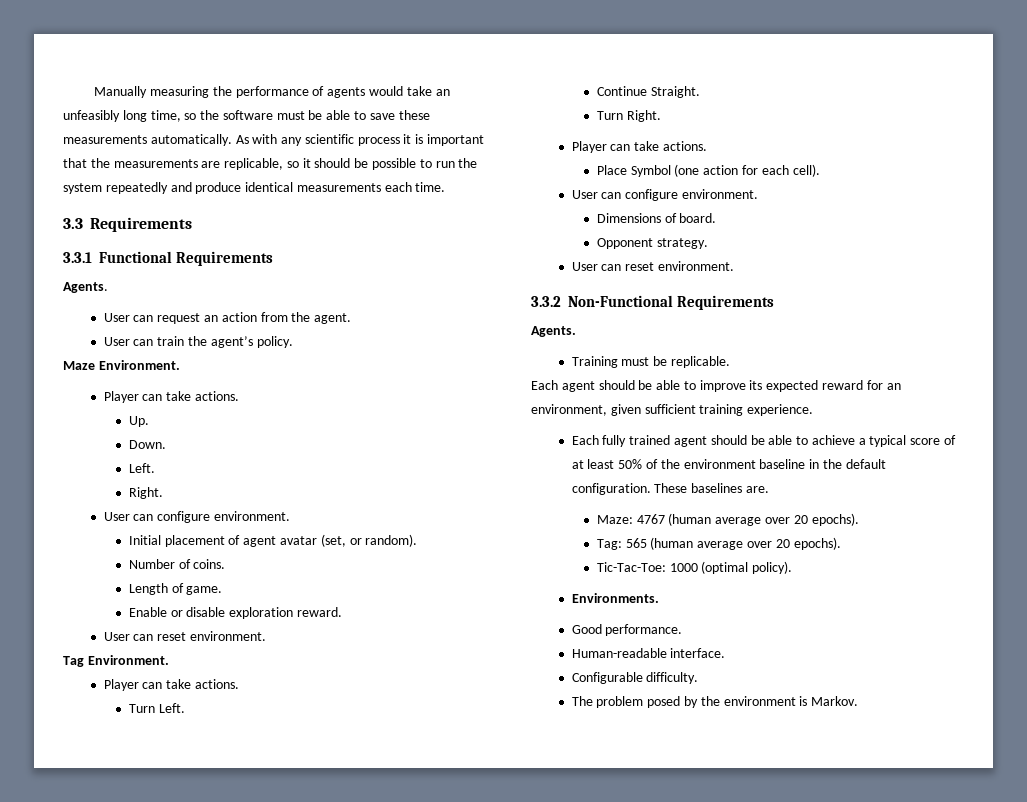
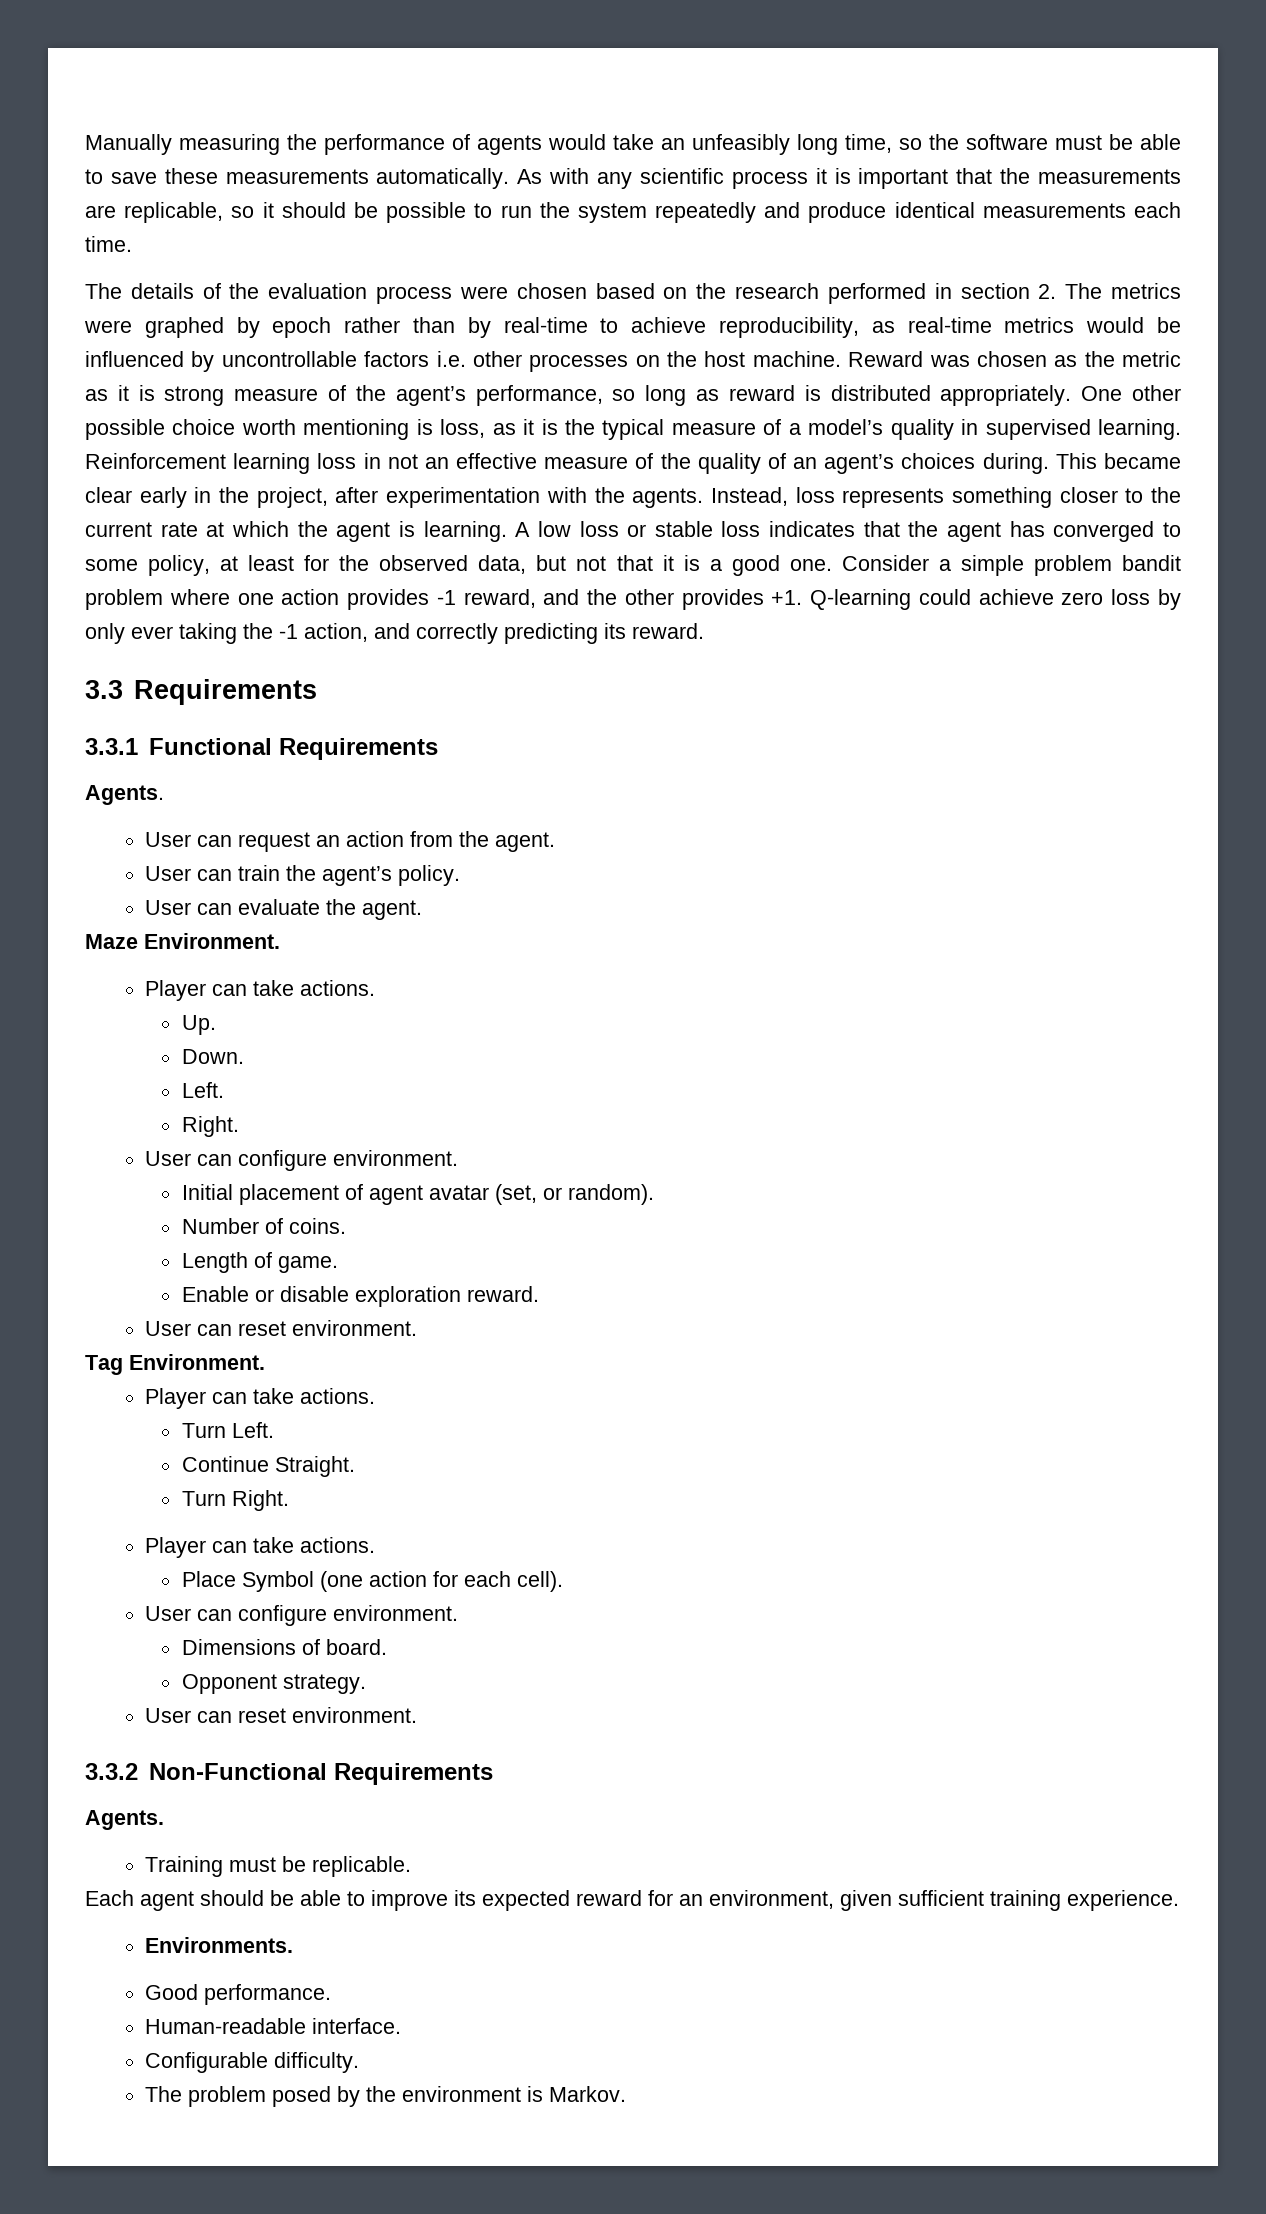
+ The details of the evaluation process were chosen based on the research performed in section 2. The metrics were graphed by epoch rather than by real-time to achieve reproducibility, as real-time metrics would be influenced by uncontrollable factors i.e. other processes on the host machine. Reward was chosen as the metric as it is strong measure of the agent’s performance, so long as reward is distributed appropriately. One other possible choice worth mentioning is loss, as it is the typical measure of a model’s quality in supervised learning. Reinforcement learning loss in not an effective measure of the quality of an agent’s choices during. This became clear early in the project, after experimentation with the agents. Instead, loss represents something closer to the current rate at which the agent is learning. A low loss or stable loss indicates that the agent has converged to some policy, at least for the observed data, but not that it is a good one. Consider a simple problem bandit problem where one action provides -1 reward, and the other provides +1. Q-learning could achieve zero loss by only ever taking the -1 action, and correctly predicting its reward.
+ User can evaluate the agent.
- Each fully trained agent should be able to achieve a typical score of at least 50% of the environment baseline in the default configuration. These baselines are.
- Maze: 4767 (human average over 20 epochs).
- Tag: 565 (human average over 20 epochs).
- Tic-Tac-Toe: 1000 (optimal policy).

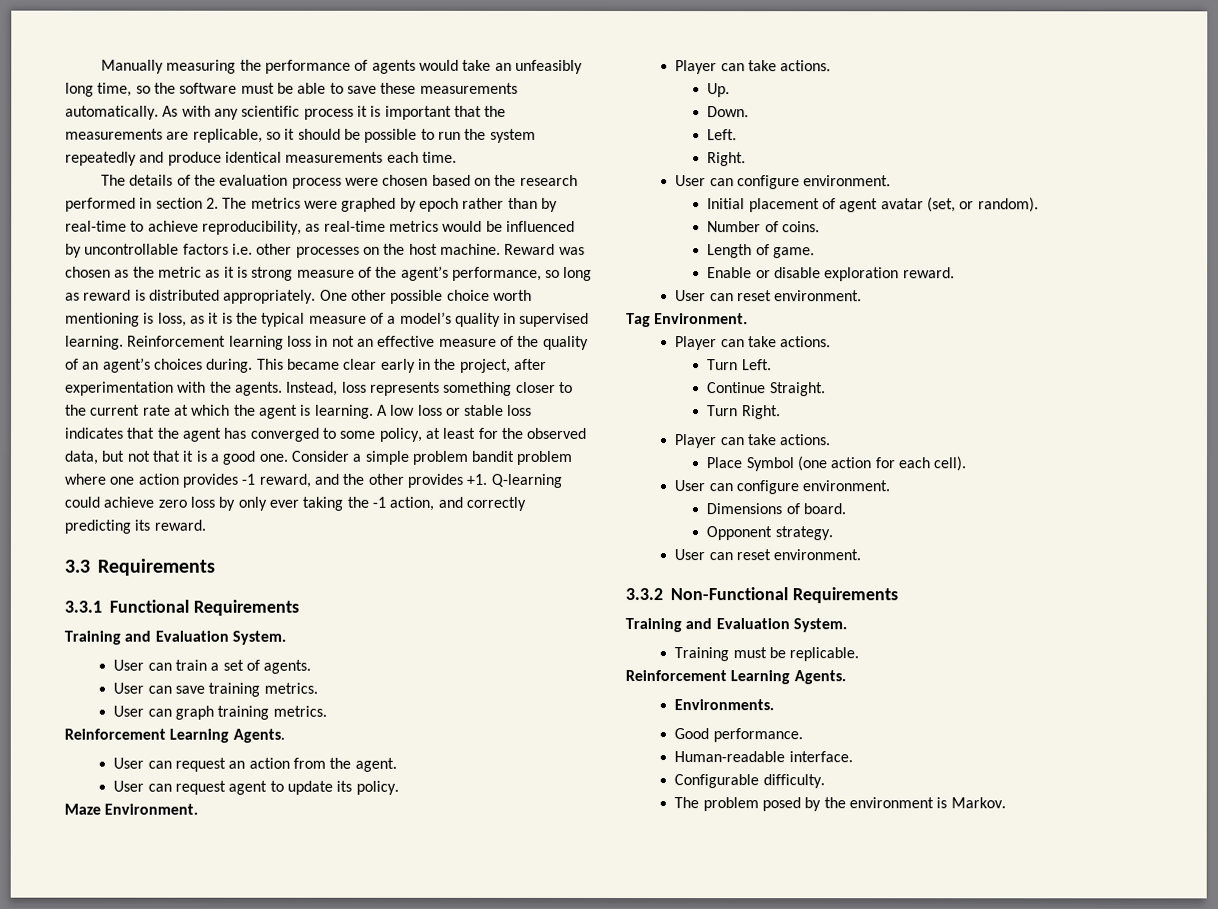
  3.3.1 Functional Requirements
- Agents.
+ Training and Evaluation System.
+ User can train a set of agents.
+ User can save training metrics.
+ User can graph training metrics.
+ Reinforcement Learning Agents.
- User can train the agent’s policy.
- User can evaluate the agent.
+ User can request agent to update its policy.
  3.3.2 Non-Functional Requirements
- Agents.
+ Training and Evaluation System.
  Training must be replicable.
- Each agent should be able to improve its expected reward for an environment, given sufficient training experience.
+ Reinforcement Learning Agents.

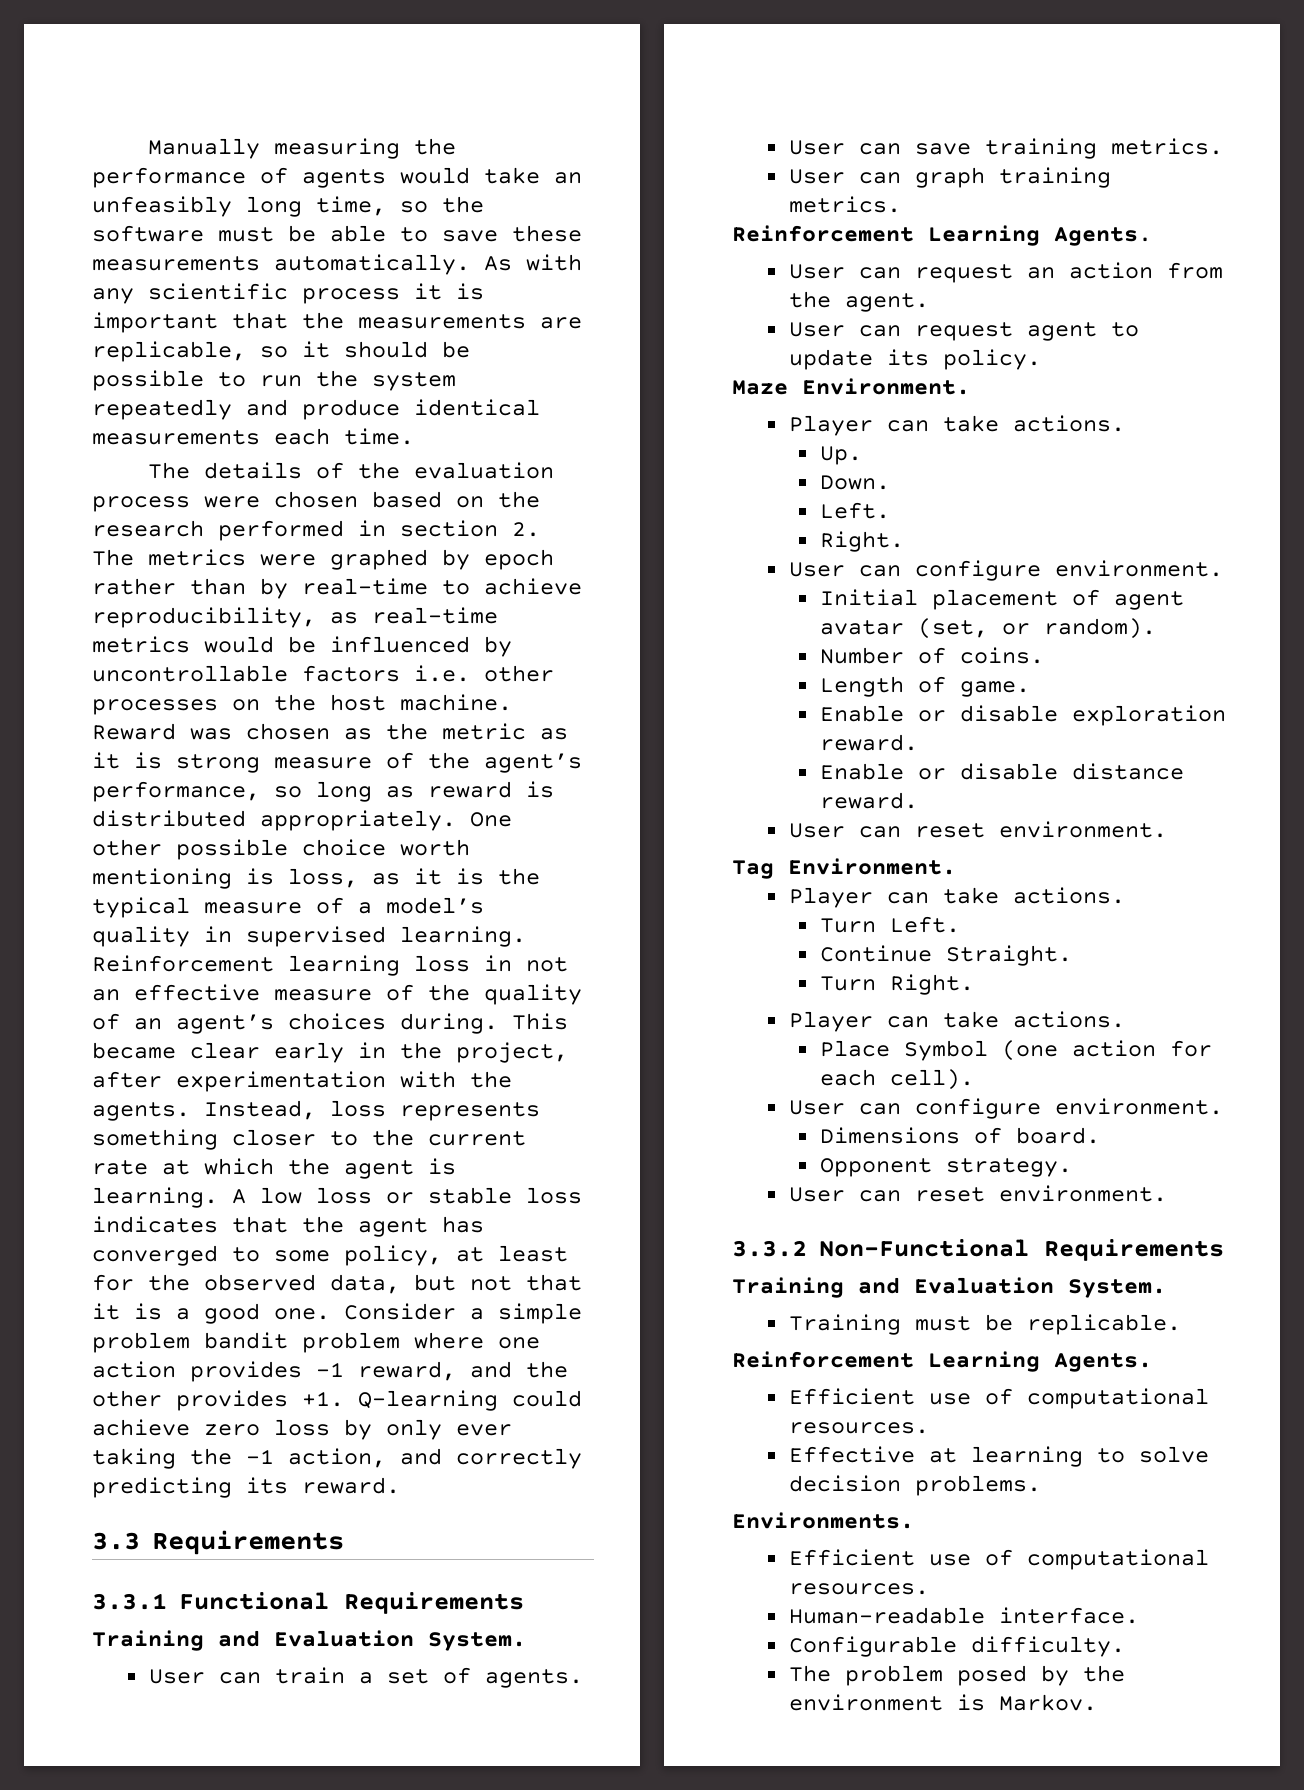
+ Enable or disable distance reward.
  Training must be replicable.
  Reinforcement Learning Agents.
+ Efficient use of computational resources.
+ Effective at learning to solve decision problems.
  Environments.
- Good performance.
+ Efficient use of computational resources.

